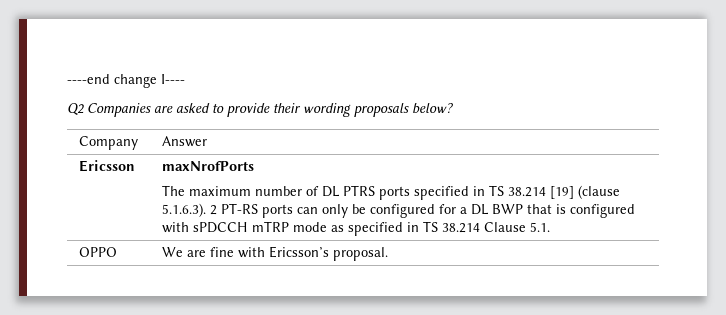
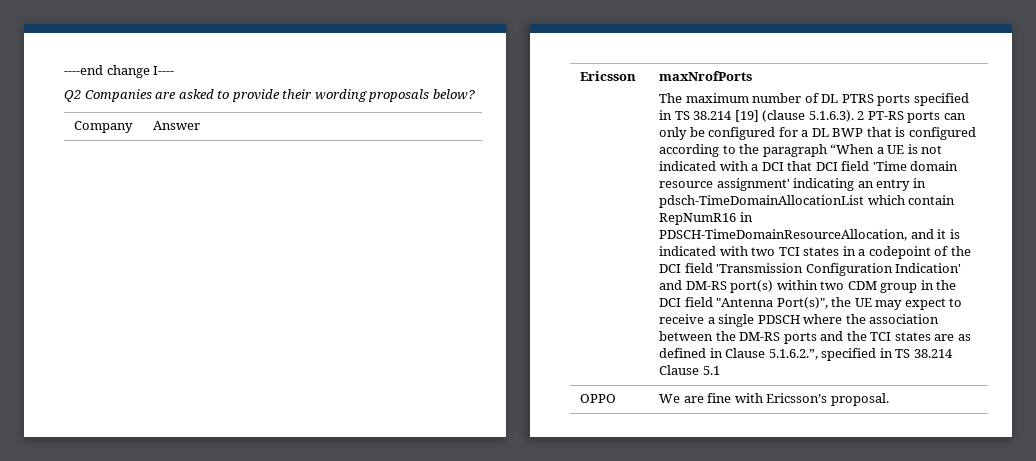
- The maximum number of DL PTRS ports specified in TS 38.214 [19] (clause 5.1.6.3). 2 PT-RS ports can only be configured for a DL BWP that is configured with sPDCCH mTRP mode as specified in TS 38.214 Clause 5.1.
+ The maximum number of DL PTRS ports specified in TS 38.214 [19] (clause 5.1.6.3). 2 PT-RS ports can only be configured for a DL BWP that is configured according to the paragraph “When a UE is not indicated with a DCI that DCI field 'Time domain resource assignment' indicating an entry in pdsch-TimeDomainAllocationList which contain RepNumR16 in PDSCH-TimeDomainResourceAllocation, and it is indicated with two TCI states in a codepoint of the DCI field 'Transmission Configuration Indication' and DM-RS port(s) within two CDM group in the DCI field "Antenna Port(s)", the UE may expect to receive a single PDSCH where the association between the DM-RS ports and the TCI states are as defined in Clause 5.1.6.2.”, specified in TS 38.214 Clause 5.1

